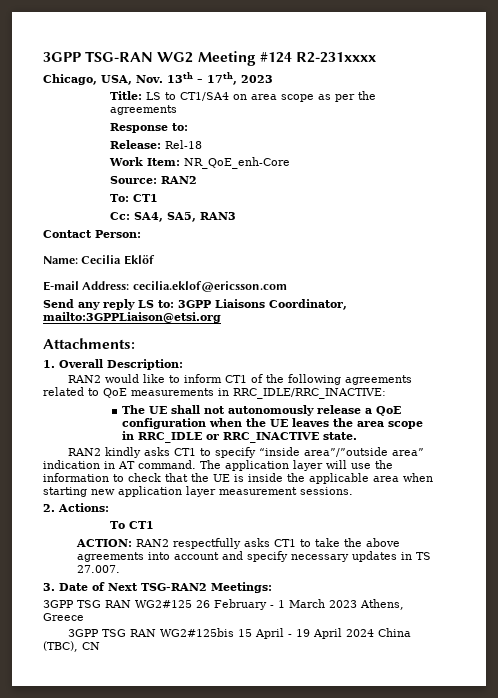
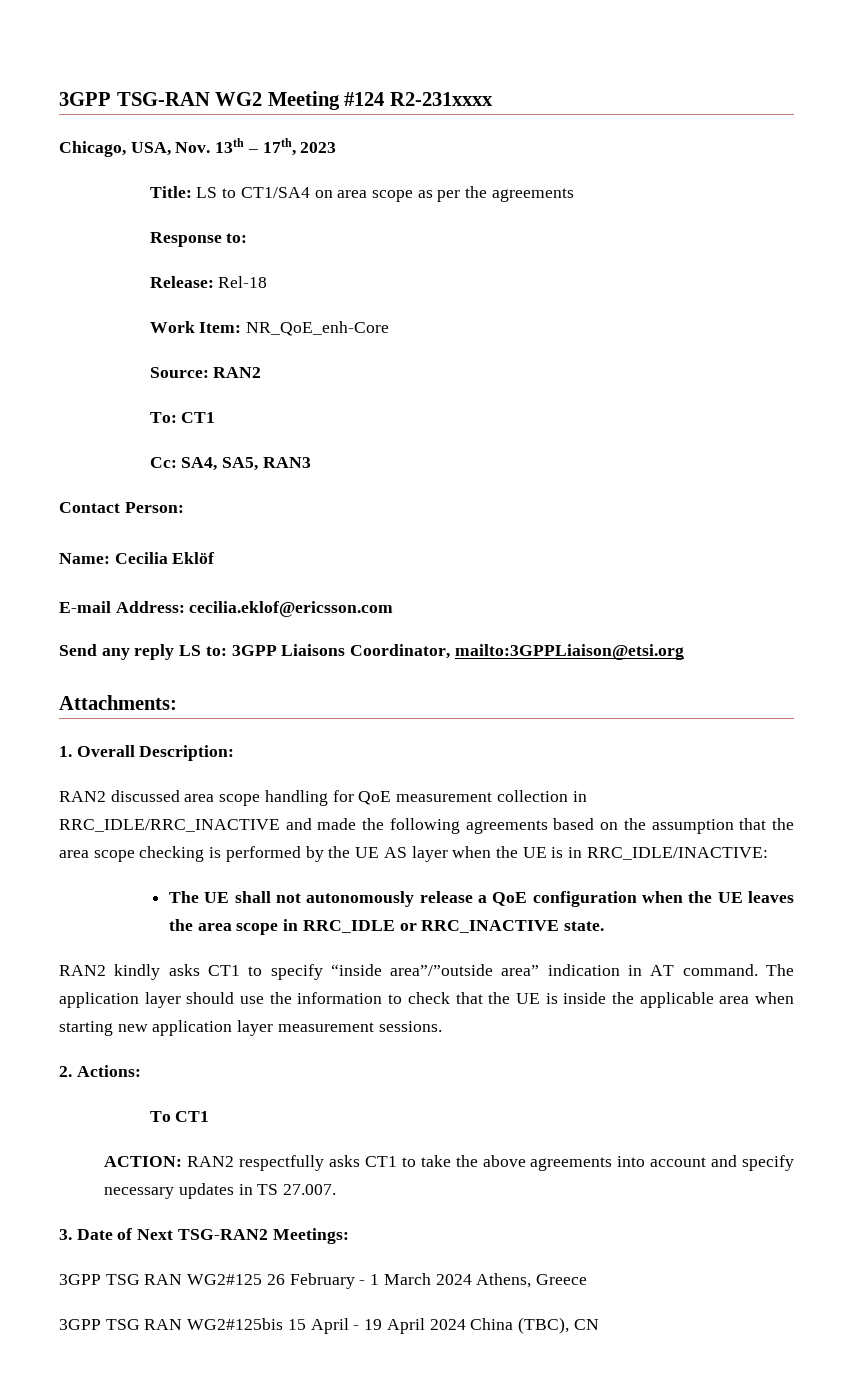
- RAN2 would like to inform CT1 of the following agreements related to QoE measurements in RRC_IDLE/RRC_INACTIVE:
+ RAN2 discussed area scope handling for QoE measurement collection in RRC_IDLE/RRC_INACTIVE and made the following agreements based on the assumption that the area scope checking is performed by the UE AS layer when the UE is in RRC_IDLE/INACTIVE:
- The application layer will use the information to check that the UE is inside the applicable area when starting new application layer measurement sessions.
+ The application layer should use the information to check that the UE is inside the applicable area when starting new application layer measurement sessions.
- 3GPP TSG RAN WG2#125 26 February - 1 March 2023 Athens, Greece
+ 3GPP TSG RAN WG2#125 26 February - 1 March 2024 Athens, Greece

